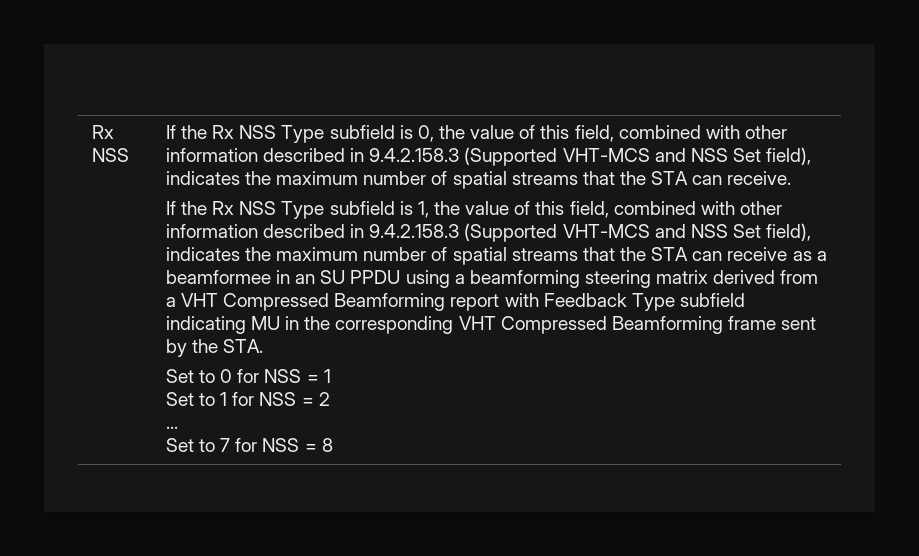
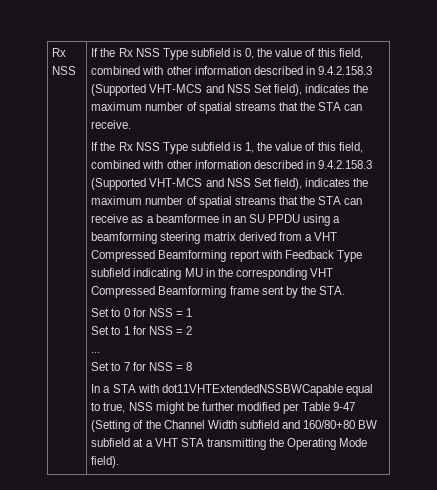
+ In a STA with dot11VHTExtendedNSSBWCapable equal to true, NSS might be further modified per Table 9-47 (Setting of the Channel Width subfield and 160/80+80 BW subfield at a VHT STA transmitting the Operating Mode field).

